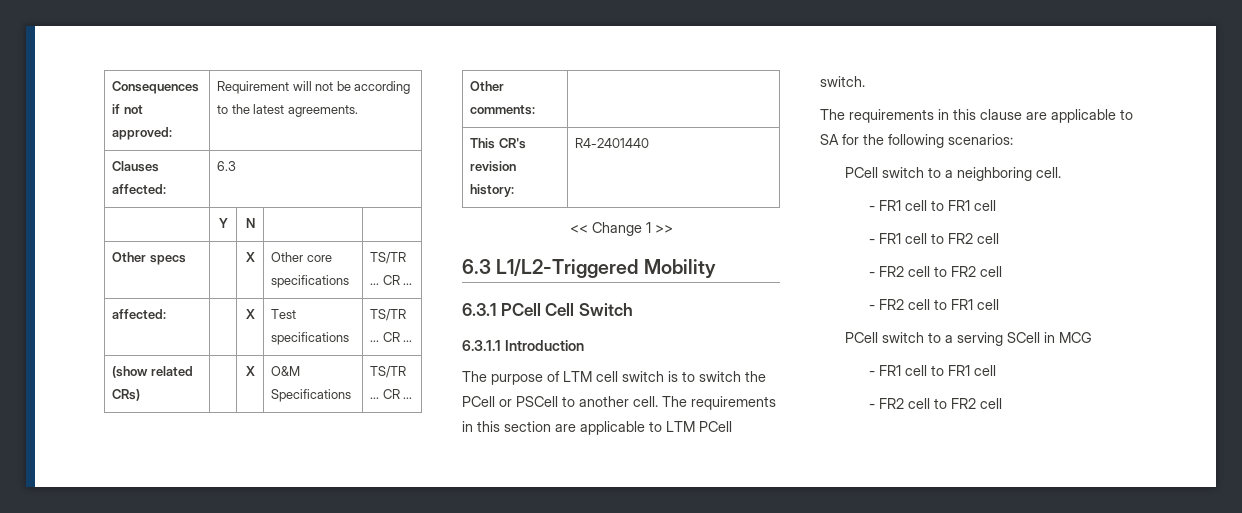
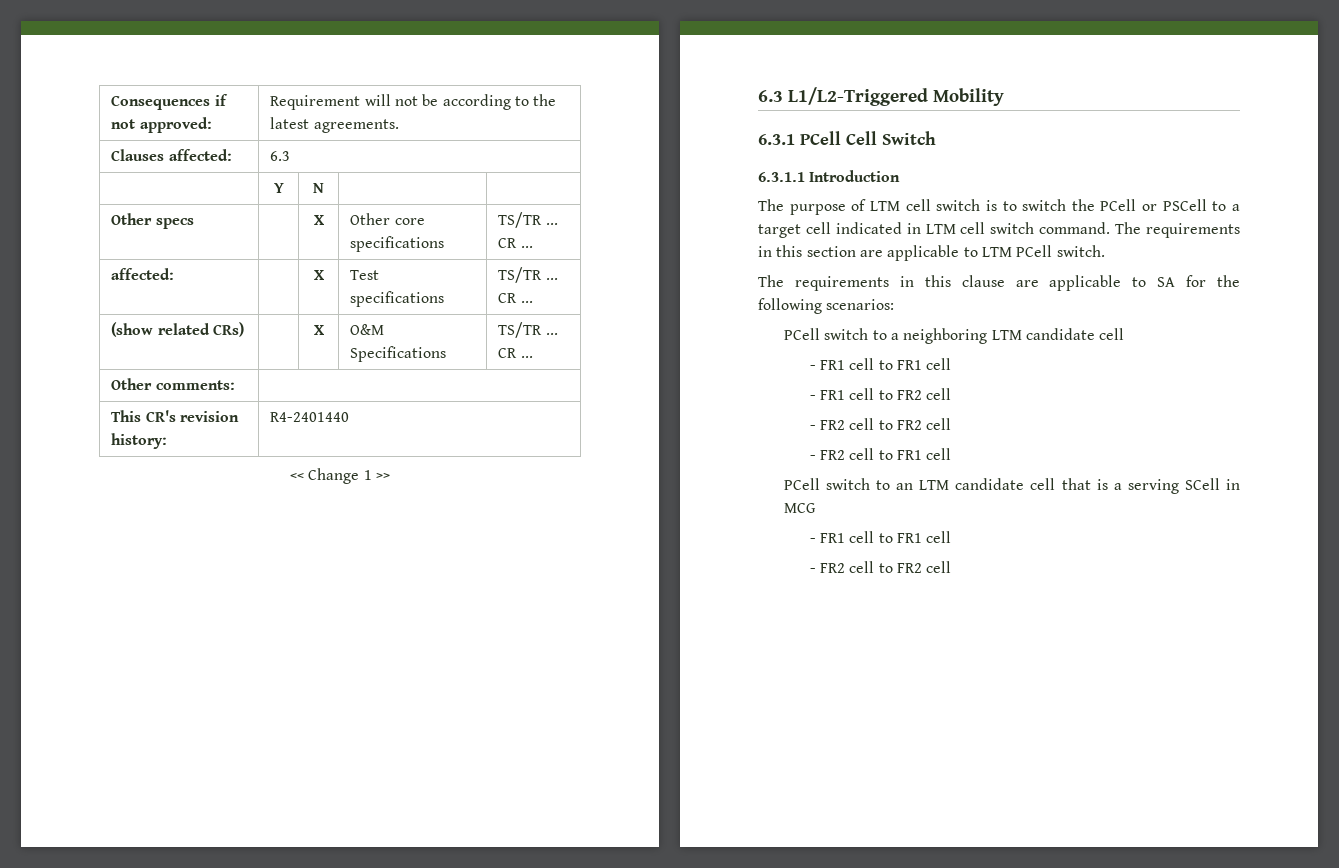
- The purpose of LTM cell switch is to switch the PCell or PSCell to another cell.
+ The purpose of LTM cell switch is to switch the PCell or PSCell to a target cell indicated in LTM cell switch command.
- PCell switch to a neighboring cell.
+ PCell switch to a neighboring LTM candidate cell
- PCell switch to a serving SCell in MCG
+ PCell switch to an LTM candidate cell that is a serving SCell in MCG

